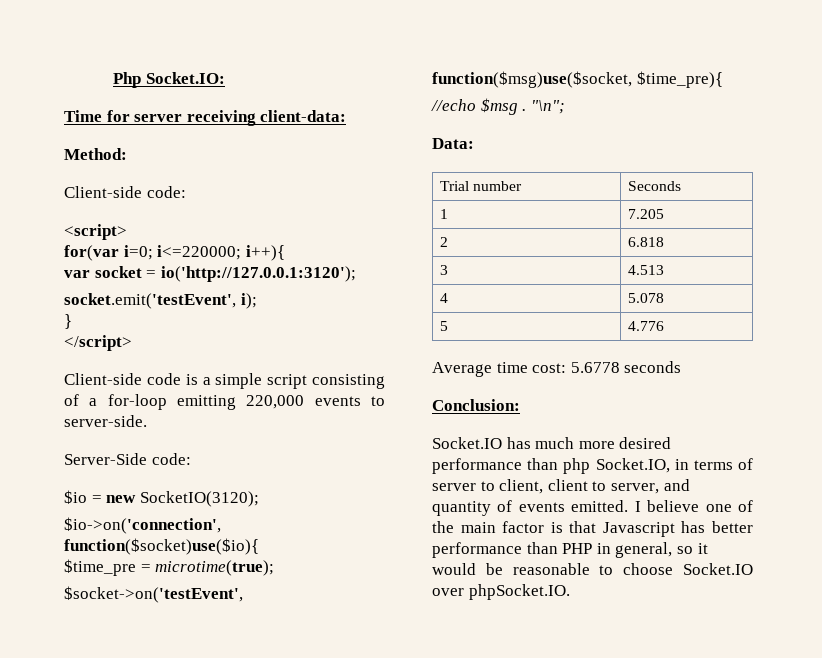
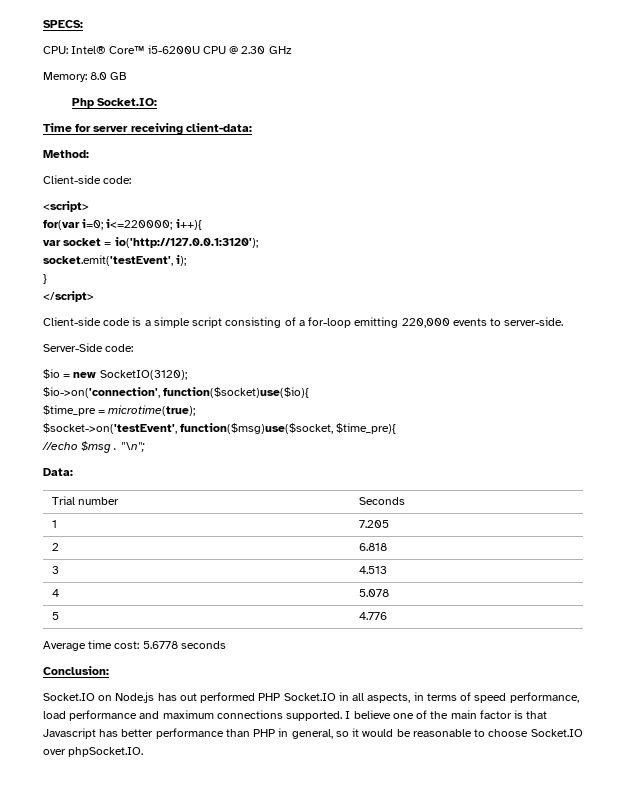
+ SPECS:
+ CPU: Intel® Core™ i5-6200U CPU @ 2.30 GHz
+ Memory: 8.0 GB
- Socket.IO has much more desired performance than php Socket.IO, in terms of server to client, client to server, and quantity of events emitted.
+ Socket.IO on Node.js has out performed PHP Socket.IO in all aspects, in terms of speed performance, load performance and maximum connections supported.

